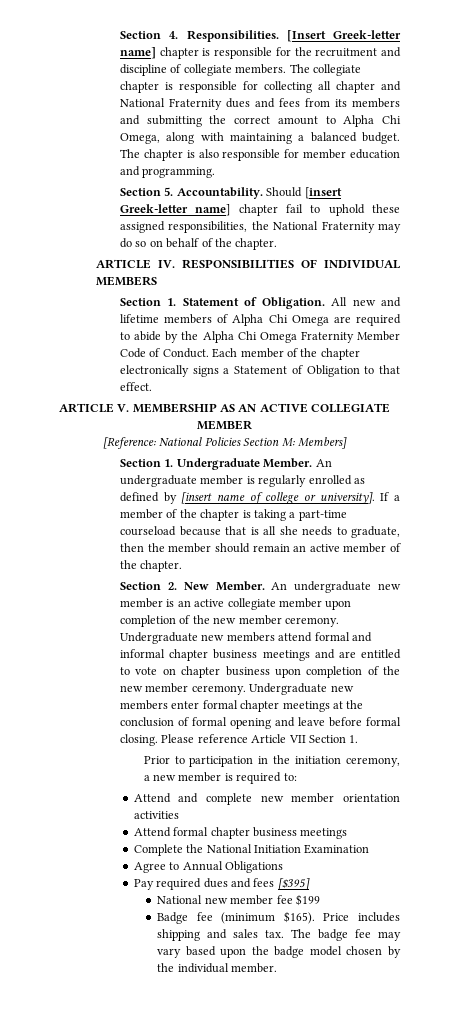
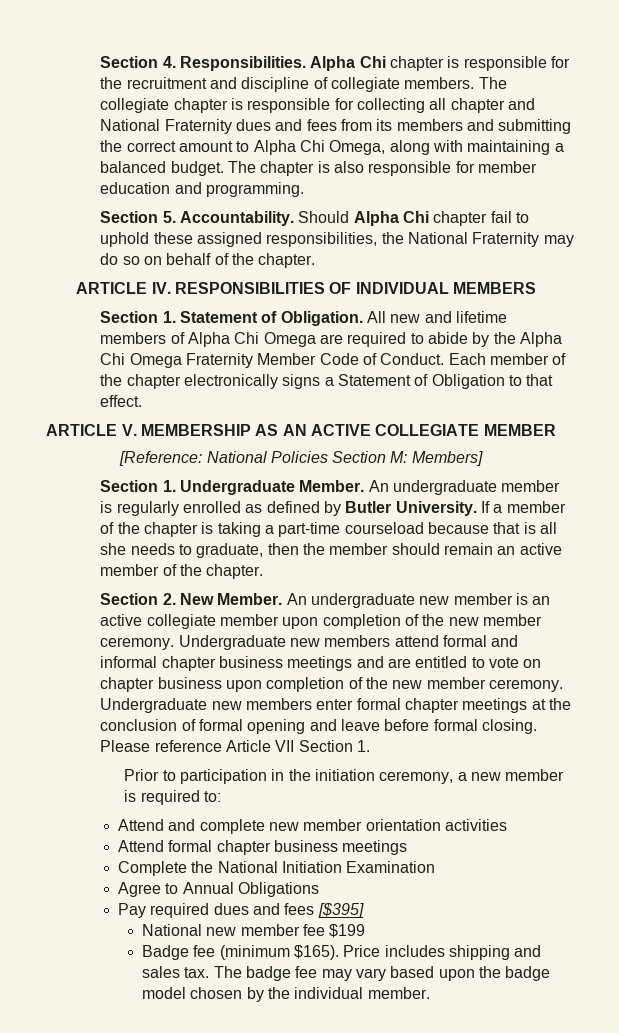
- [Insert Greek-letter name] chapter is responsible for the recruitment and discipline of collegiate members.
+ Alpha Chi chapter is responsible for the recruitment and discipline of collegiate members.
- Should [insert Greek-letter name] chapter fail to uphold these assigned responsibilities, the National Fraternity may do so on behalf of the chapter.
+ Should Alpha Chi chapter fail to uphold these assigned responsibilities, the National Fraternity may do so on behalf of the chapter.
- An undergraduate member is regularly enrolled as defined by [insert name of college or university].
+ An undergraduate member is regularly enrolled as defined by Butler University.

